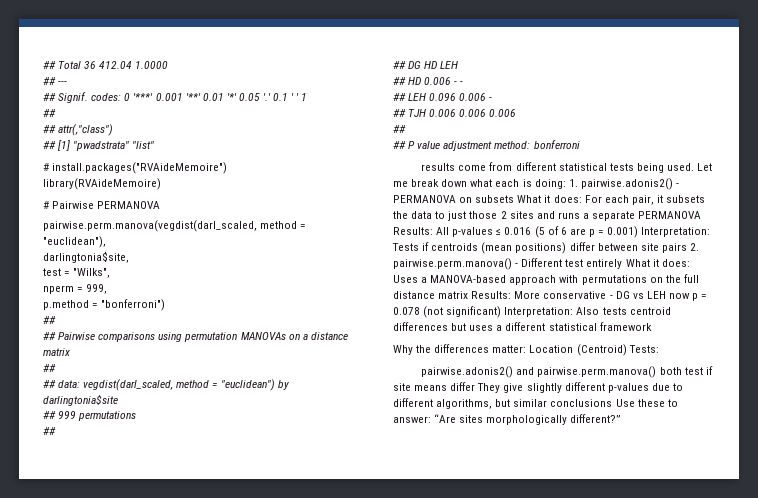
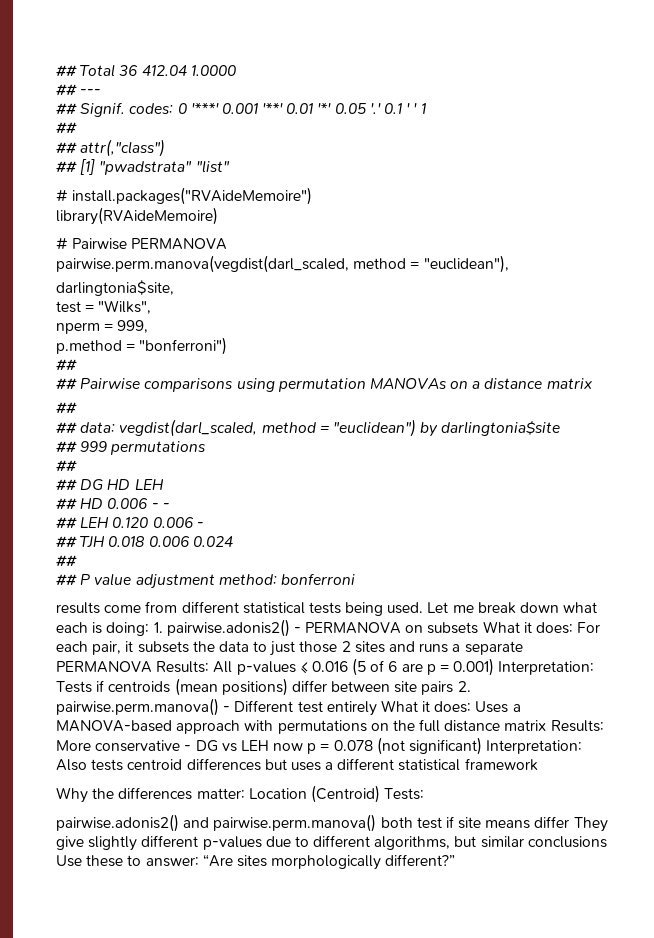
- ## LEH 0.096 0.006 -
+ ## LEH 0.120 0.006 -
- ## TJH 0.006 0.006 0.006
+ ## TJH 0.018 0.006 0.024

